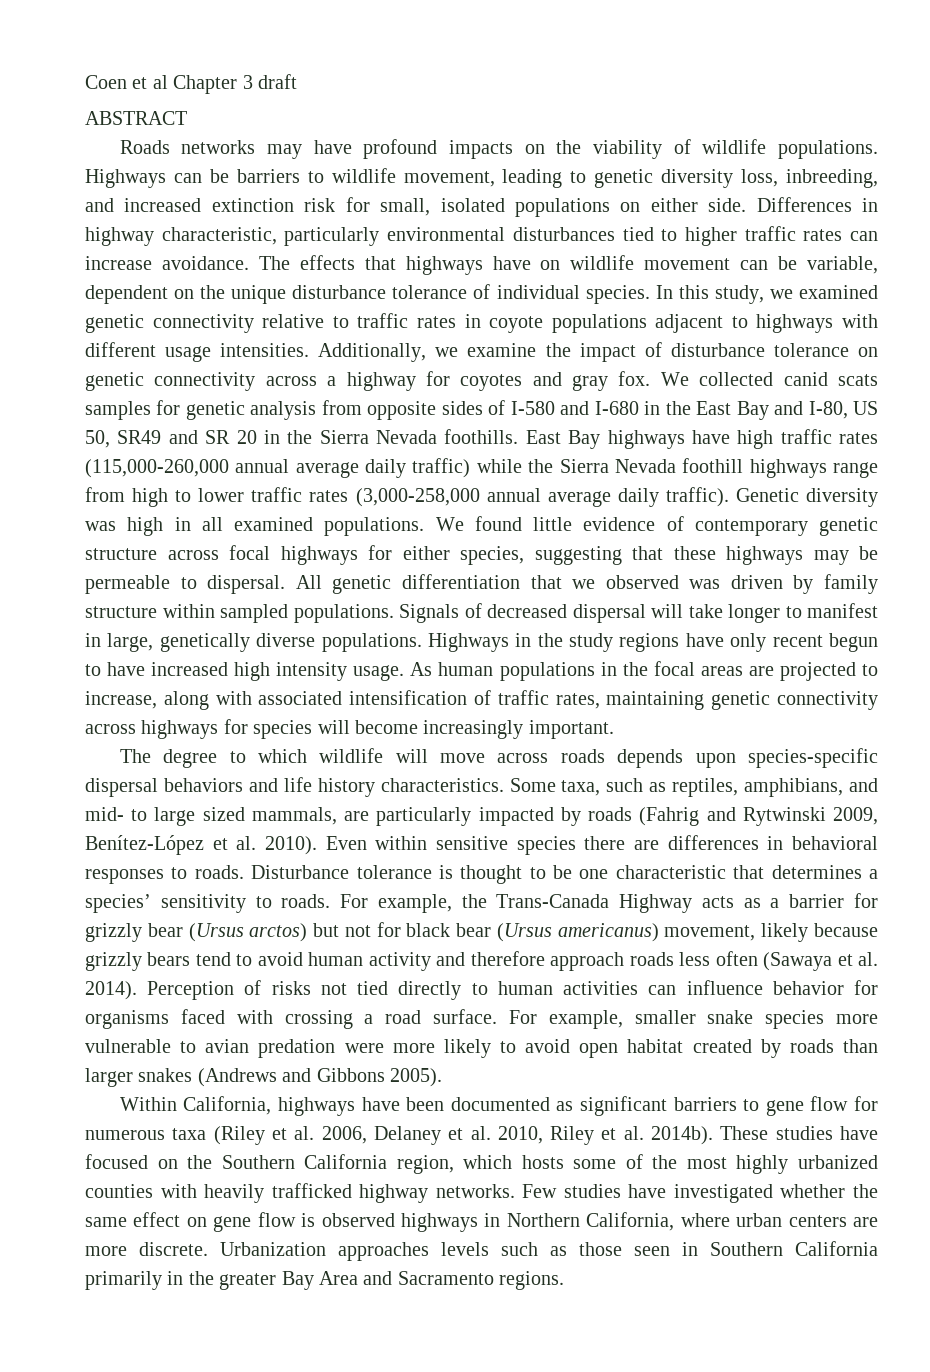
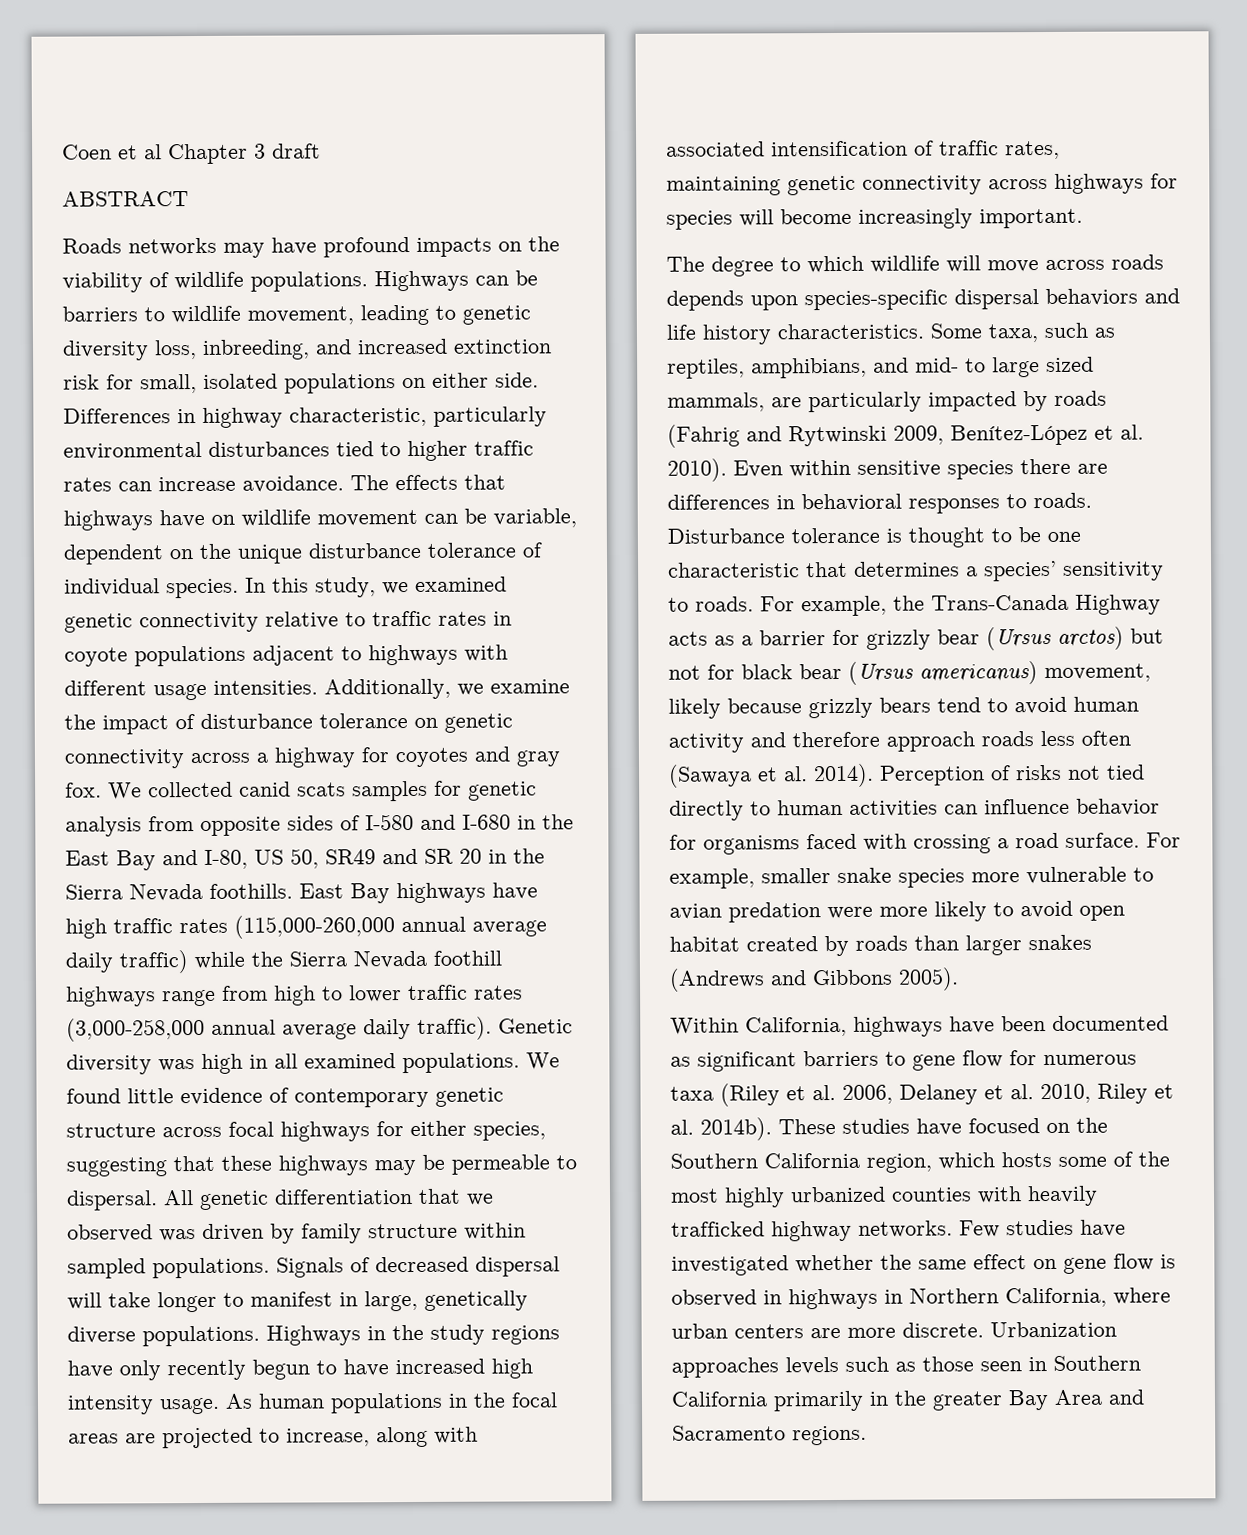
- Highways in the study regions have only recent begun to have increased high intensity usage.
+ Highways in the study regions have only recently begun to have increased high intensity usage.
- Few studies have investigated whether the same effect on gene flow is observed highways in Northern California, where urban centers are more discrete.
+ Few studies have investigated whether the same effect on gene flow is observed in highways in Northern California, where urban centers are more discrete.

